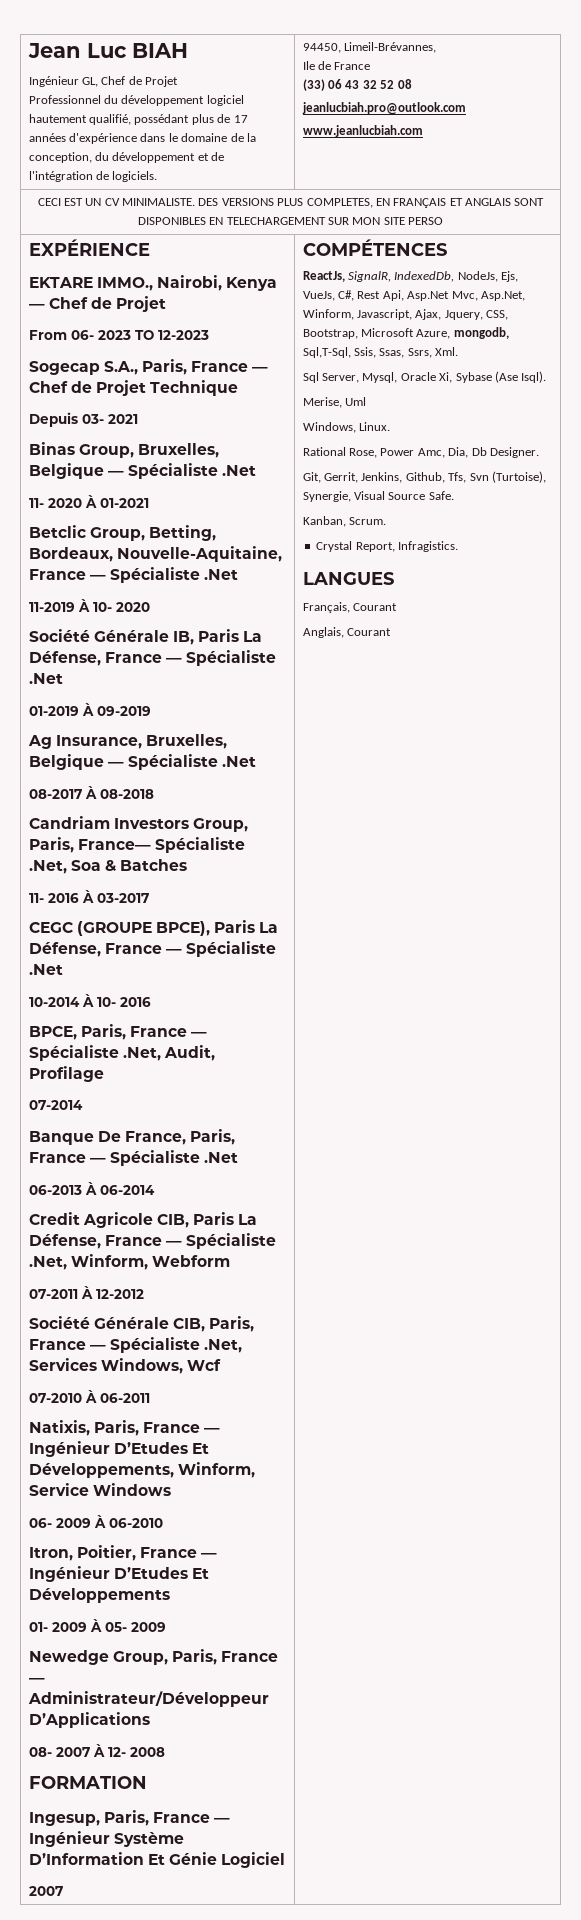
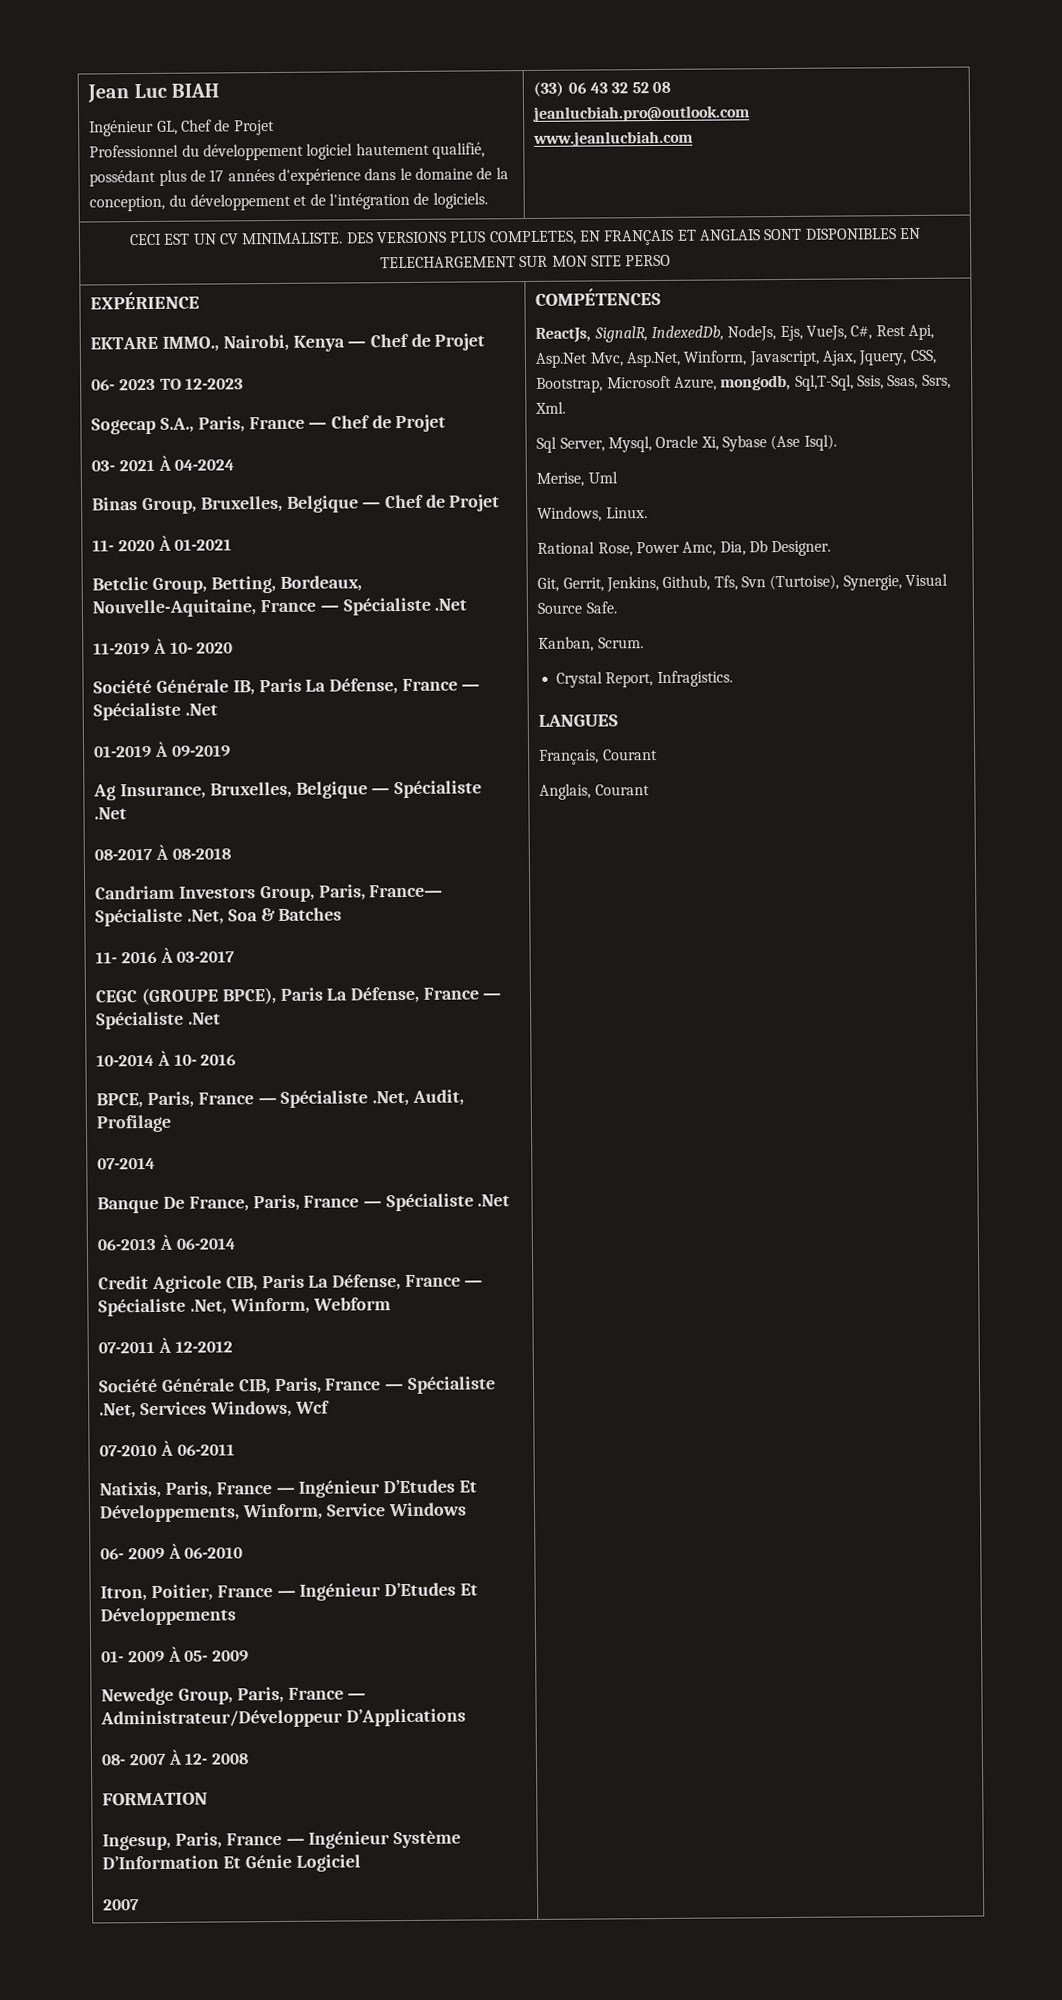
- 94450, Limeil-Brévannes,
- Ile de France
- From 06- 2023 TO 12-2023
+ 06- 2023 TO 12-2023
- Sogecap S.A., Paris, France — Chef de Projet Technique
- Depuis 03- 2021
+ Sogecap S.A., Paris, France — Chef de Projet
+ 03- 2021 À 04-2024
- Binas Group, Bruxelles, Belgique — Spécialiste .Net
+ Binas Group, Bruxelles, Belgique — Chef de Projet

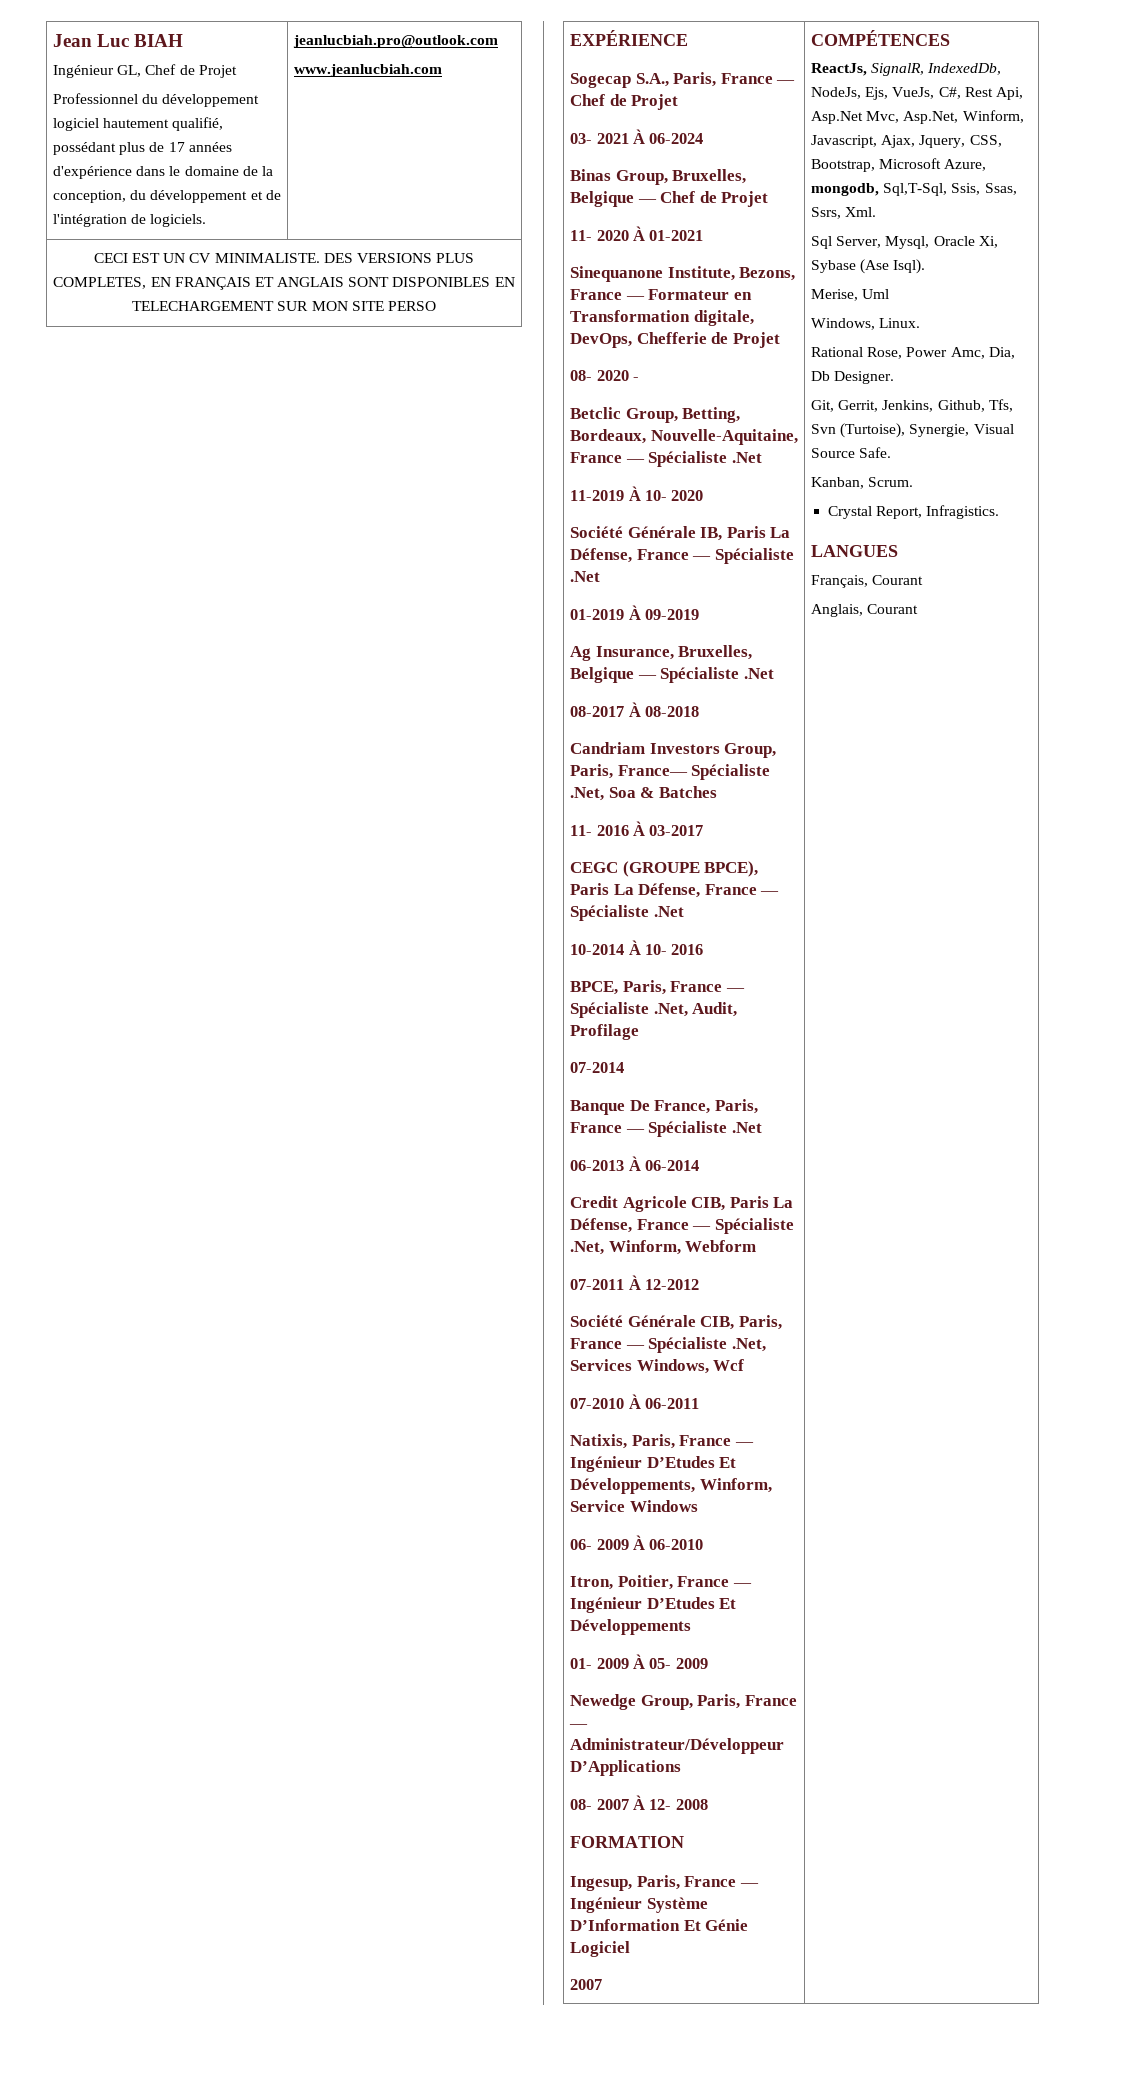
- (33) 06 43 32 52 08
- EKTARE IMMO., Nairobi, Kenya — Chef de Projet
- 06- 2023 TO 12-2023
- 03- 2021 À 04-2024
+ 03- 2021 À 06-2024
+ Sinequanone Institute, Bezons, France — Formateur en Transformation digitale, DevOps, Chefferie de Projet
+ 08- 2020 -

